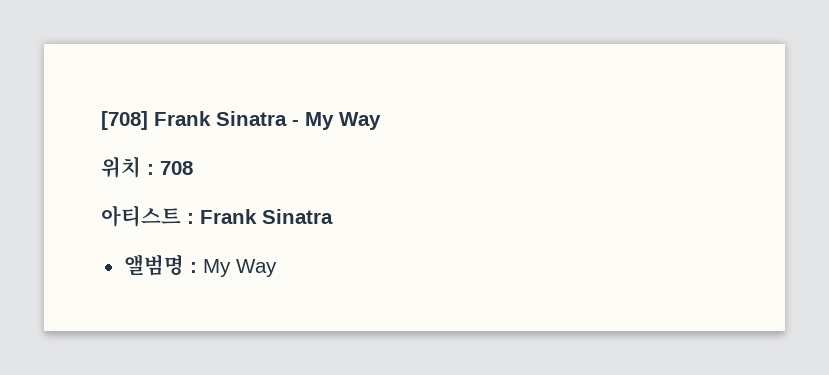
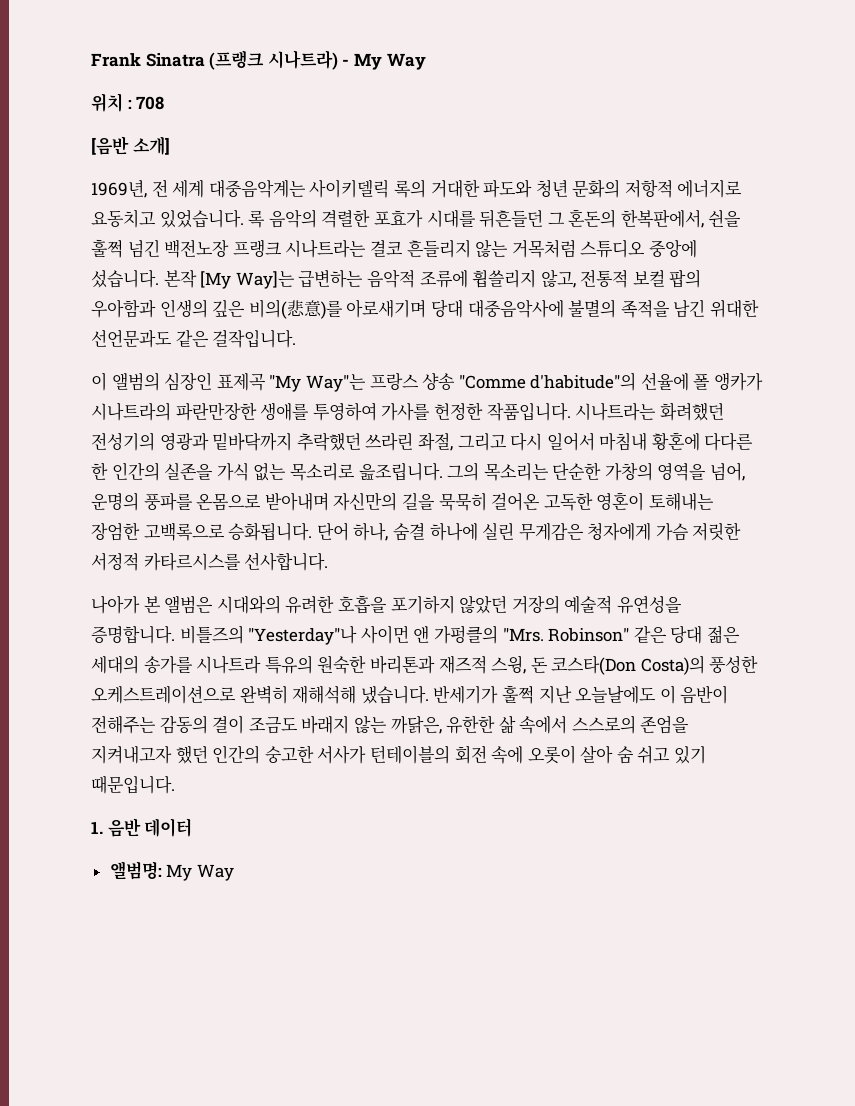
- [708] Frank Sinatra - My Way
+ Frank Sinatra (프랭크 시나트라) - My Way
- 아티스트 : Frank Sinatra
- 앨범명 : My Way
+ [음반 소개]
+ 1969년, 전 세계 대중음악계는 사이키델릭 록의 거대한 파도와 청년 문화의 저항적 에너지로 요동치고 있었습니다. 록 음악의 격렬한 포효가 시대를 뒤흔들던 그 혼돈의 한복판에서, 쉰을 훌쩍 넘긴 백전노장 프랭크 시나트라는 결코 흔들리지 않는 거목처럼 스튜디오 중앙에 섰습니다. 본작 [My Way]는 급변하는 음악적 조류에 휩쓸리지 않고, 전통적 보컬 팝의 우아함과 인생의 깊은 비의(悲意)를 아로새기며 당대 대중음악사에 불멸의 족적을 남긴 위대한 선언문과도 같은 걸작입니다.
+ 이 앨범의 심장인 표제곡 "My Way"는 프랑스 샹송 "Comme d'habitude"의 선율에 폴 앵카가 시나트라의 파란만장한 생애를 투영하여 가사를 헌정한 작품입니다. 시나트라는 화려했던 전성기의 영광과 밑바닥까지 추락했던 쓰라린 좌절, 그리고 다시 일어서 마침내 황혼에 다다른 한 인간의 실존을 가식 없는 목소리로 읊조립니다. 그의 목소리는 단순한 가창의 영역을 넘어, 운명의 풍파를 온몸으로 받아내며 자신만의 길을 묵묵히 걸어온 고독한 영혼이 토해내는 장엄한 고백록으로 승화됩니다. 단어 하나, 숨결 하나에 실린 무게감은 청자에게 가슴 저릿한 서정적 카타르시스를 선사합니다.
+ 나아가 본 앨범은 시대와의 유려한 호흡을 포기하지 않았던 거장의 예술적 유연성을 증명합니다. 비틀즈의 "Yesterday"나 사이먼 앤 가펑클의 "Mrs. Robinson" 같은 당대 젊은 세대의 송가를 시나트라 특유의 원숙한 바리톤과 재즈적 스윙, 돈 코스타(Don Costa)의 풍성한 오케스트레이션으로 완벽히 재해석해 냈습니다. 반세기가 훌쩍 지난 오늘날에도 이 음반이 전해주는 감동의 결이 조금도 바래지 않는 까닭은, 유한한 삶 속에서 스스로의 존엄을 지켜내고자 했던 인간의 숭고한 서사가 턴테이블의 회전 속에 오롯이 살아 숨 쉬고 있기 때문입니다.
+ 1. 음반 데이터
+ 앨범명: My Way

